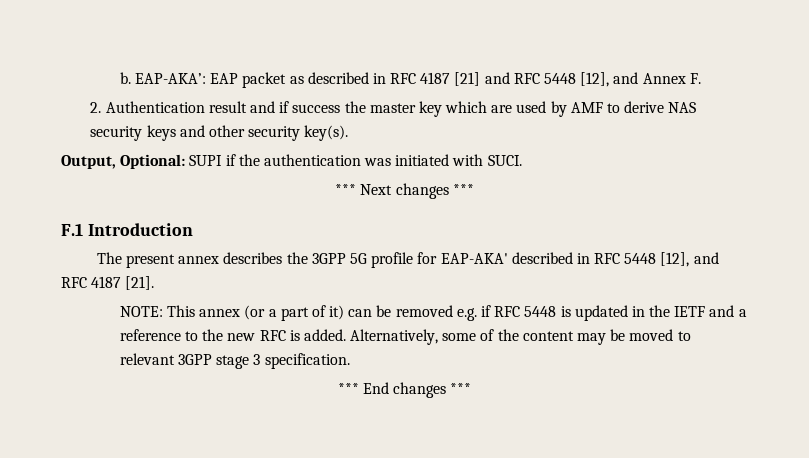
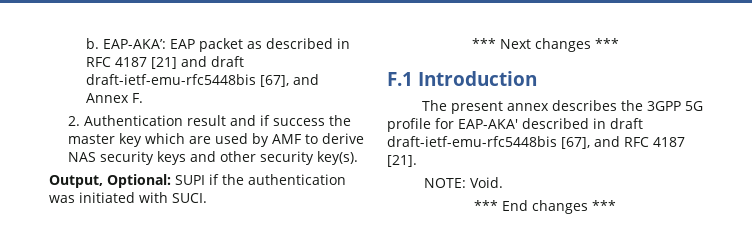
- EAP-AKA’: EAP packet as described in RFC 4187 [21] and RFC 5448 [12], and Annex F.
+ EAP-AKA’: EAP packet as described in RFC 4187 [21] and draft draft-ietf-emu-rfc5448bis [67], and Annex F.
- The present annex describes the 3GPP 5G profile for EAP-AKA' described in RFC 5448 [12], and RFC 4187 [21].
+ The present annex describes the 3GPP 5G profile for EAP-AKA' described in draft draft-ietf-emu-rfc5448bis [67], and RFC 4187 [21].
- NOTE: This annex (or a part of it) can be removed e.g. if RFC 5448 is updated in the IETF and a reference to the new RFC is added. Alternatively, some of the content may be moved to relevant 3GPP stage 3 specification.
+ NOTE: Void.

